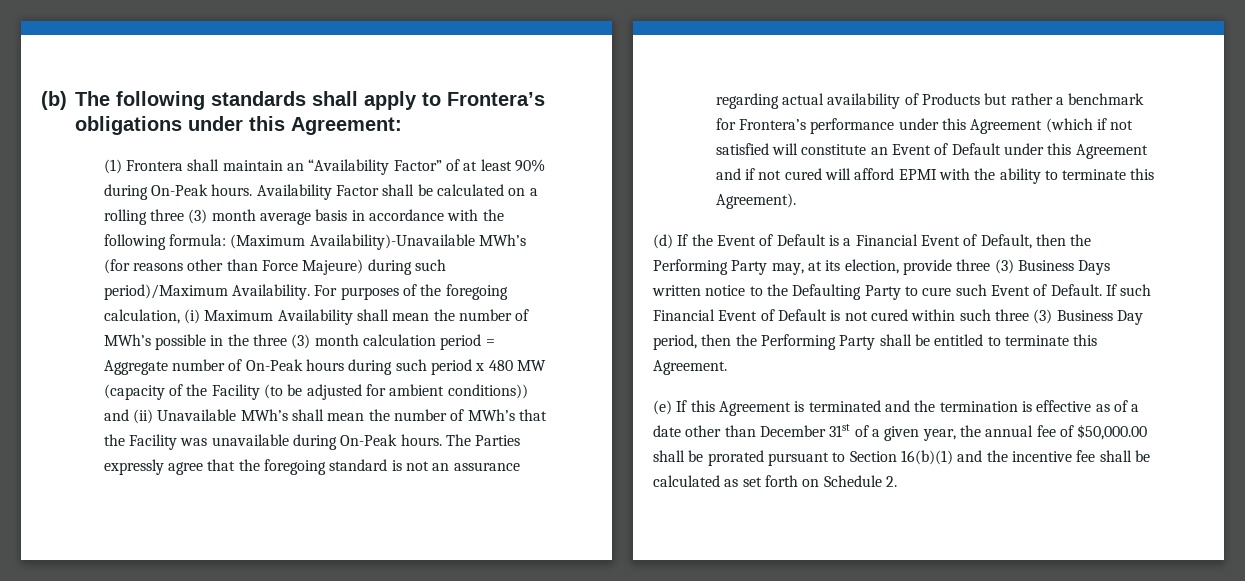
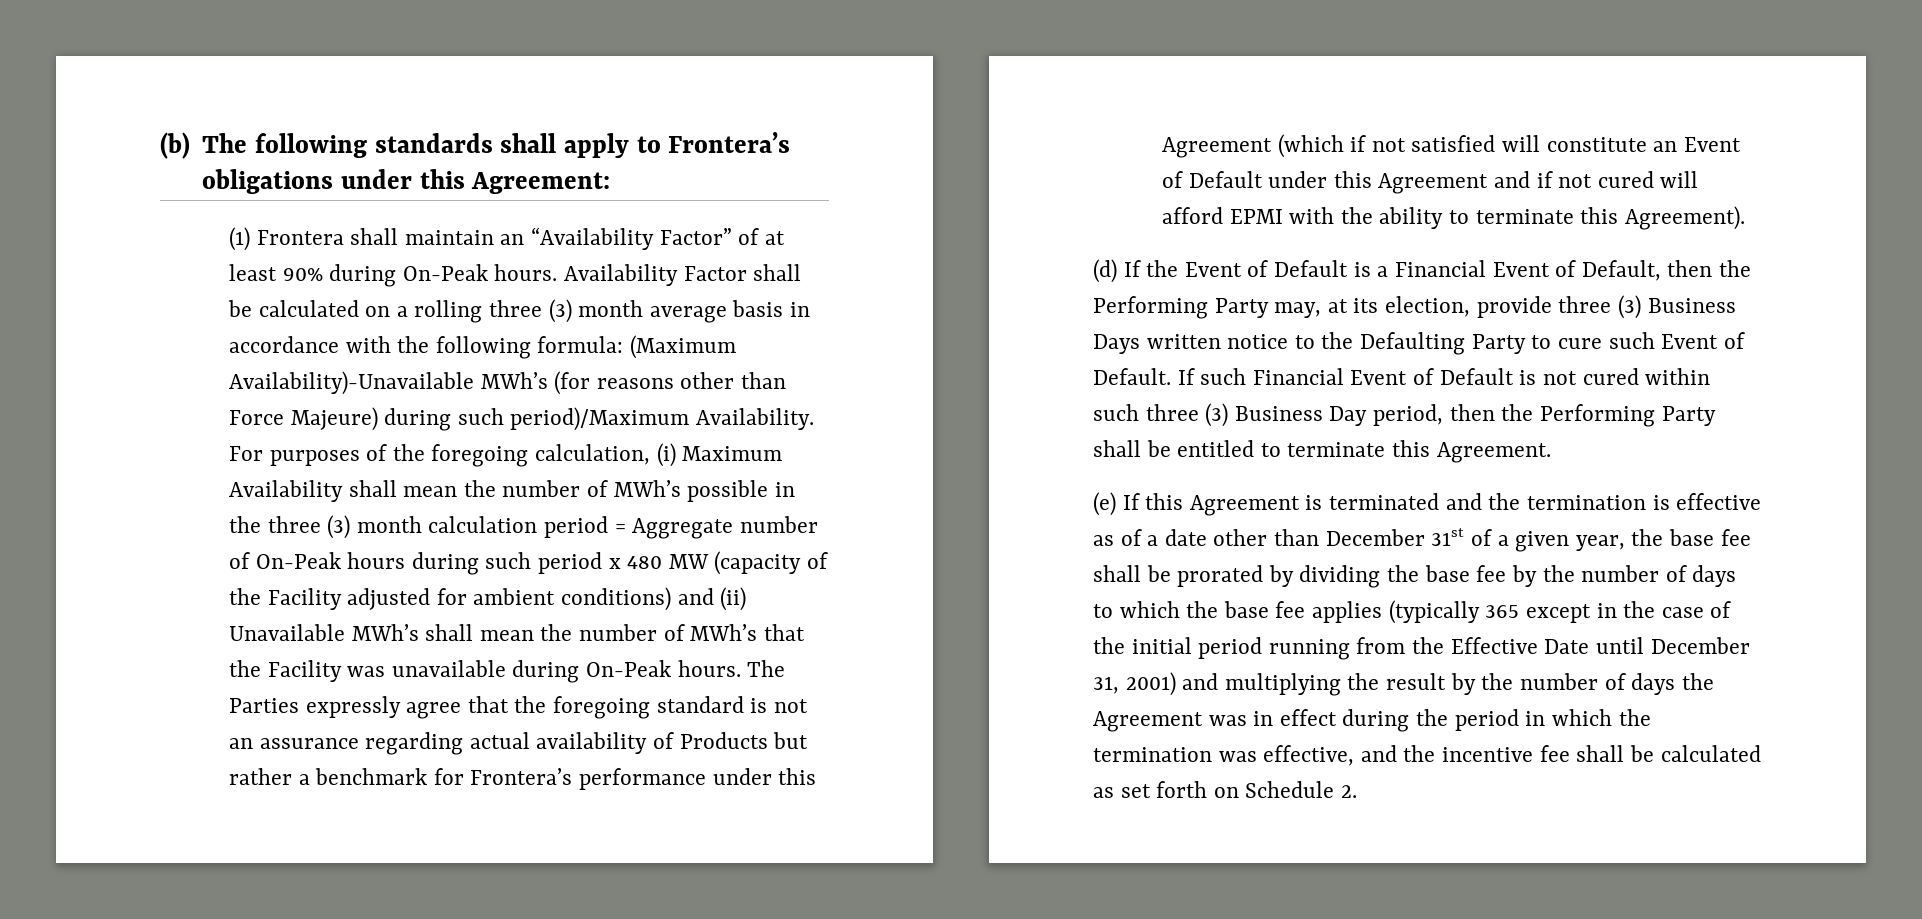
- For purposes of the foregoing calculation, (i) Maximum Availability shall mean the number of MWh’s possible in the three (3) month calculation period = Aggregate number of On-Peak hours during such period x 480 MW (capacity of the Facility (to be adjusted for ambient conditions)) and (ii) Unavailable MWh’s shall mean the number of MWh’s that the Facility was unavailable during On-Peak hours.
+ For purposes of the foregoing calculation, (i) Maximum Availability shall mean the number of MWh’s possible in the three (3) month calculation period = Aggregate number of On-Peak hours during such period x 480 MW (capacity of the Facility adjusted for ambient conditions) and (ii) Unavailable MWh’s shall mean the number of MWh’s that the Facility was unavailable during On-Peak hours.
- (e) If this Agreement is terminated and the termination is effective as of a date other than December 31st of a given year, the annual fee of $50,000.00 shall be prorated pursuant to Section 16(b)(1) and the incentive fee shall be calculated as set forth on Schedule 2.
+ (e) If this Agreement is terminated and the termination is effective as of a date other than December 31st of a given year, the base fee shall be prorated by dividing the base fee by the number of days to which the base fee applies (typically 365 except in the case of the initial period running from the Effective Date until December 31, 2001) and multiplying the result by the number of days the Agreement was in effect during the period in which the termination was effective, and the incentive fee shall be calculated as set forth on Schedule 2.

